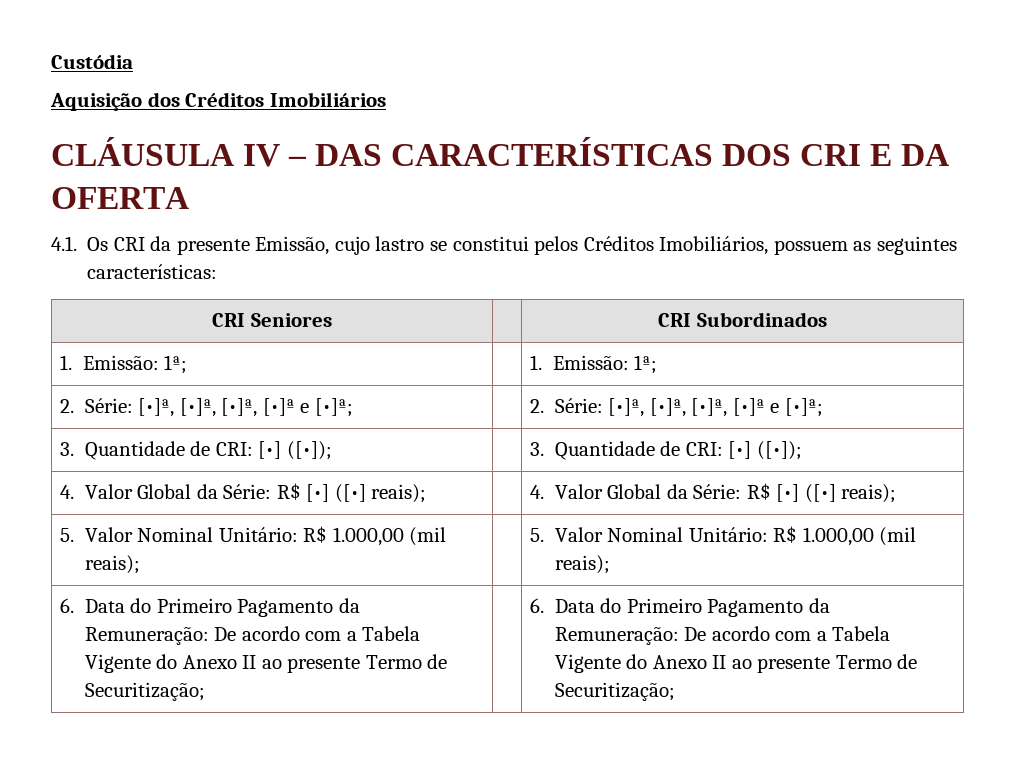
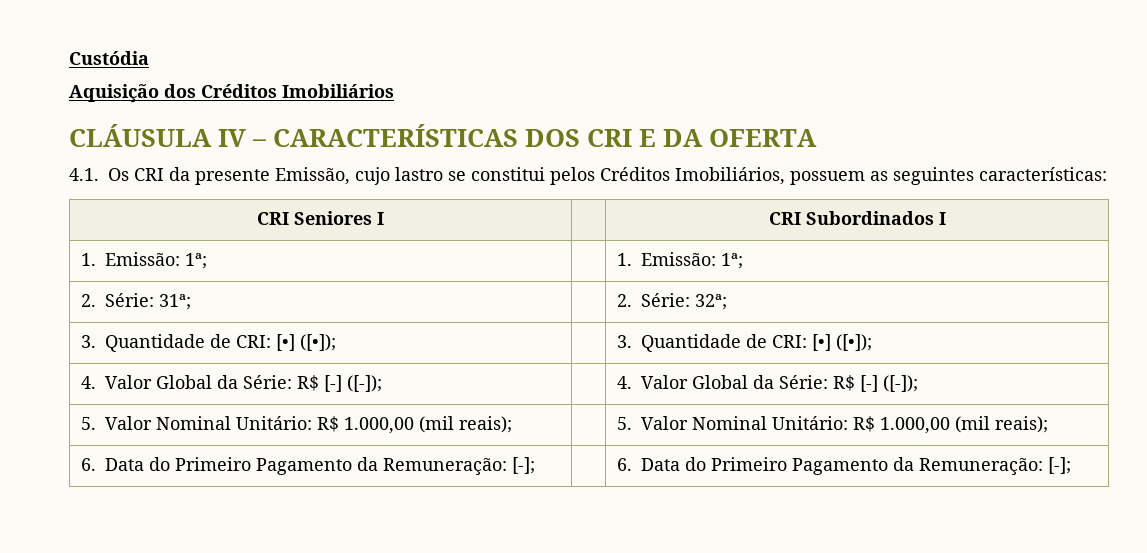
- CLÁUSULA IV – DAS CARACTERÍSTICAS DOS CRI E DA OFERTA
+ CLÁUSULA IV – CARACTERÍSTICAS DOS CRI E DA OFERTA
- CRI Seniores | | CRI Subordinados
+ CRI Seniores I | | CRI Subordinados I
- 2. Série: [•]ª, [•]ª, [•]ª, [•]ª e [•]ª; | | 2. Série: [•]ª, [•]ª, [•]ª, [•]ª e [•]ª;
+ 2. Série: 31ª; | | 2. Série: 32ª;
- 4. Valor Global da Série: R$ [•] ([•] reais); | | 4. Valor Global da Série: R$ [•] ([•] reais);
+ 4. Valor Global da Série: R$ [-] ([-]); | | 4. Valor Global da Série: R$ [-] ([-]);
- 6. Data do Primeiro Pagamento da Remuneração: De acordo com a Tabela Vigente do Anexo II ao presente Termo de Securitização; | | 6. Data do Primeiro Pagamento da Remuneração: De acordo com a Tabela Vigente do Anexo II ao presente Termo de Securitização;
+ 6. Data do Primeiro Pagamento da Remuneração: [-]; | | 6. Data do Primeiro Pagamento da Remuneração: [-];

